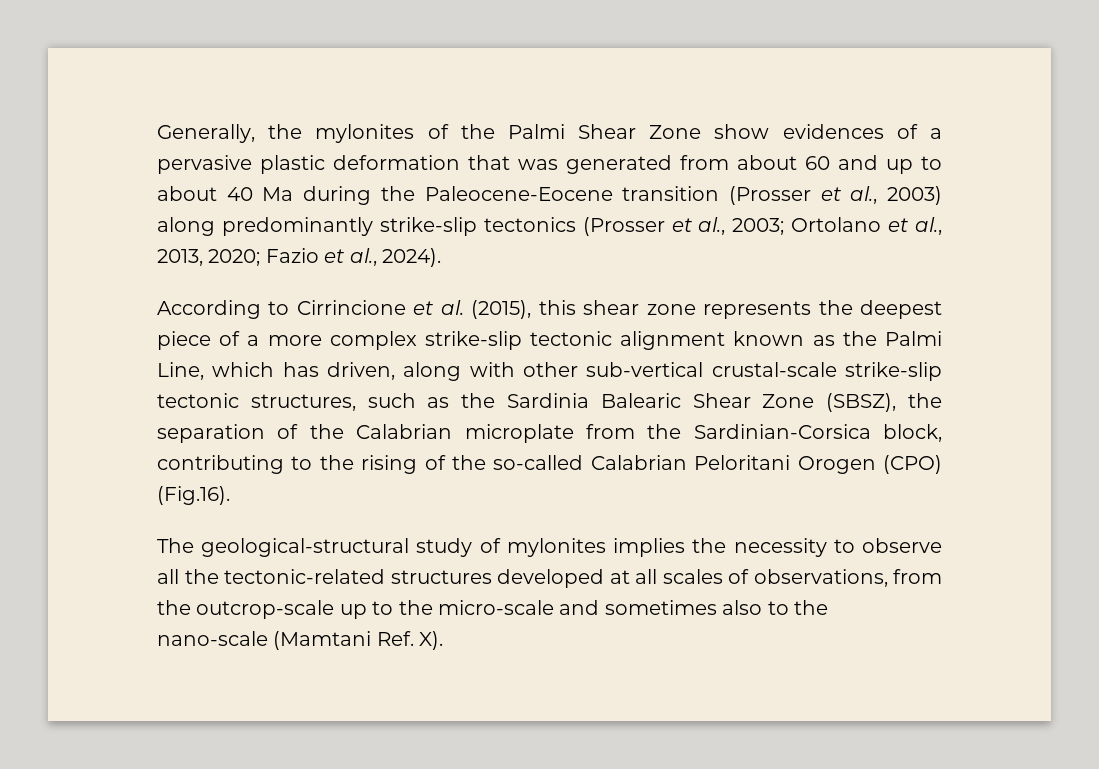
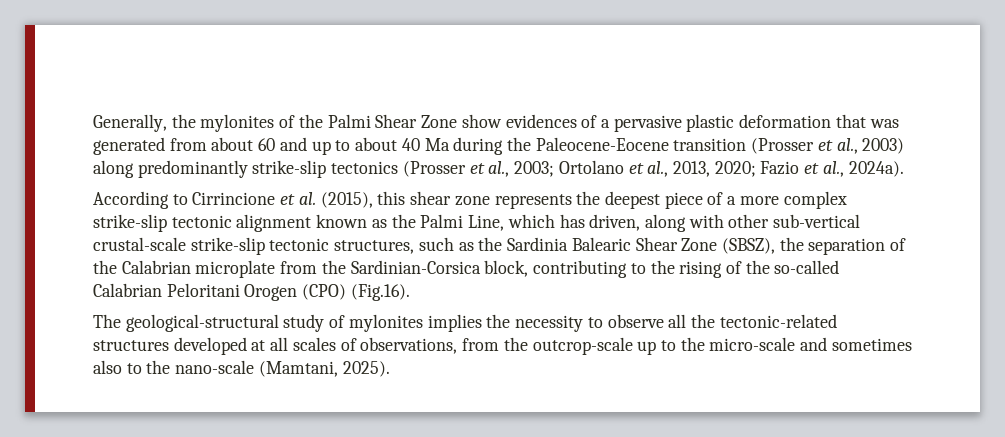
- Generally, the mylonites of the Palmi Shear Zone show evidences of a pervasive plastic deformation that was generated from about 60 and up to about 40 Ma during the Paleocene-Eocene transition (Prosser et al., 2003) along predominantly strike-slip tectonics (Prosser et al., 2003; Ortolano et al., 2013, 2020; Fazio et al., 2024).
+ Generally, the mylonites of the Palmi Shear Zone show evidences of a pervasive plastic deformation that was generated from about 60 and up to about 40 Ma during the Paleocene-Eocene transition (Prosser et al., 2003) along predominantly strike-slip tectonics (Prosser et al., 2003; Ortolano et al., 2013, 2020; Fazio et al., 2024a).
- The geological-structural study of mylonites implies the necessity to observe all the tectonic-related structures developed at all scales of observations, from the outcrop-scale up to the micro-scale and sometimes also to the nano-scale (Mamtani Ref. X).
+ The geological-structural study of mylonites implies the necessity to observe all the tectonic-related structures developed at all scales of observations, from the outcrop-scale up to the micro-scale and sometimes also to the nano-scale (Mamtani, 2025).

